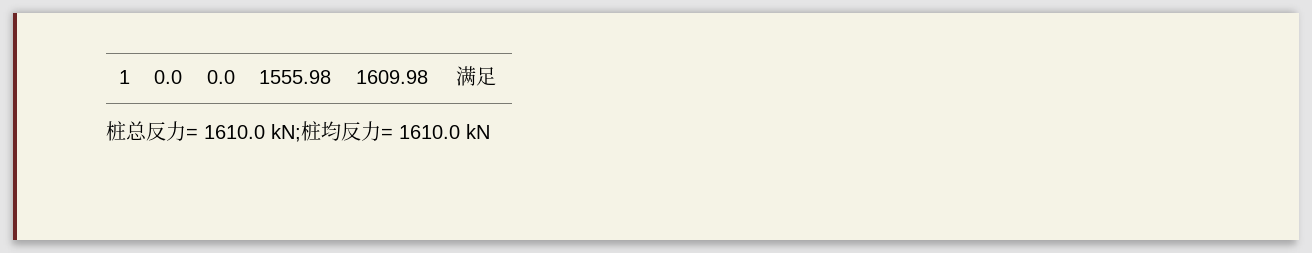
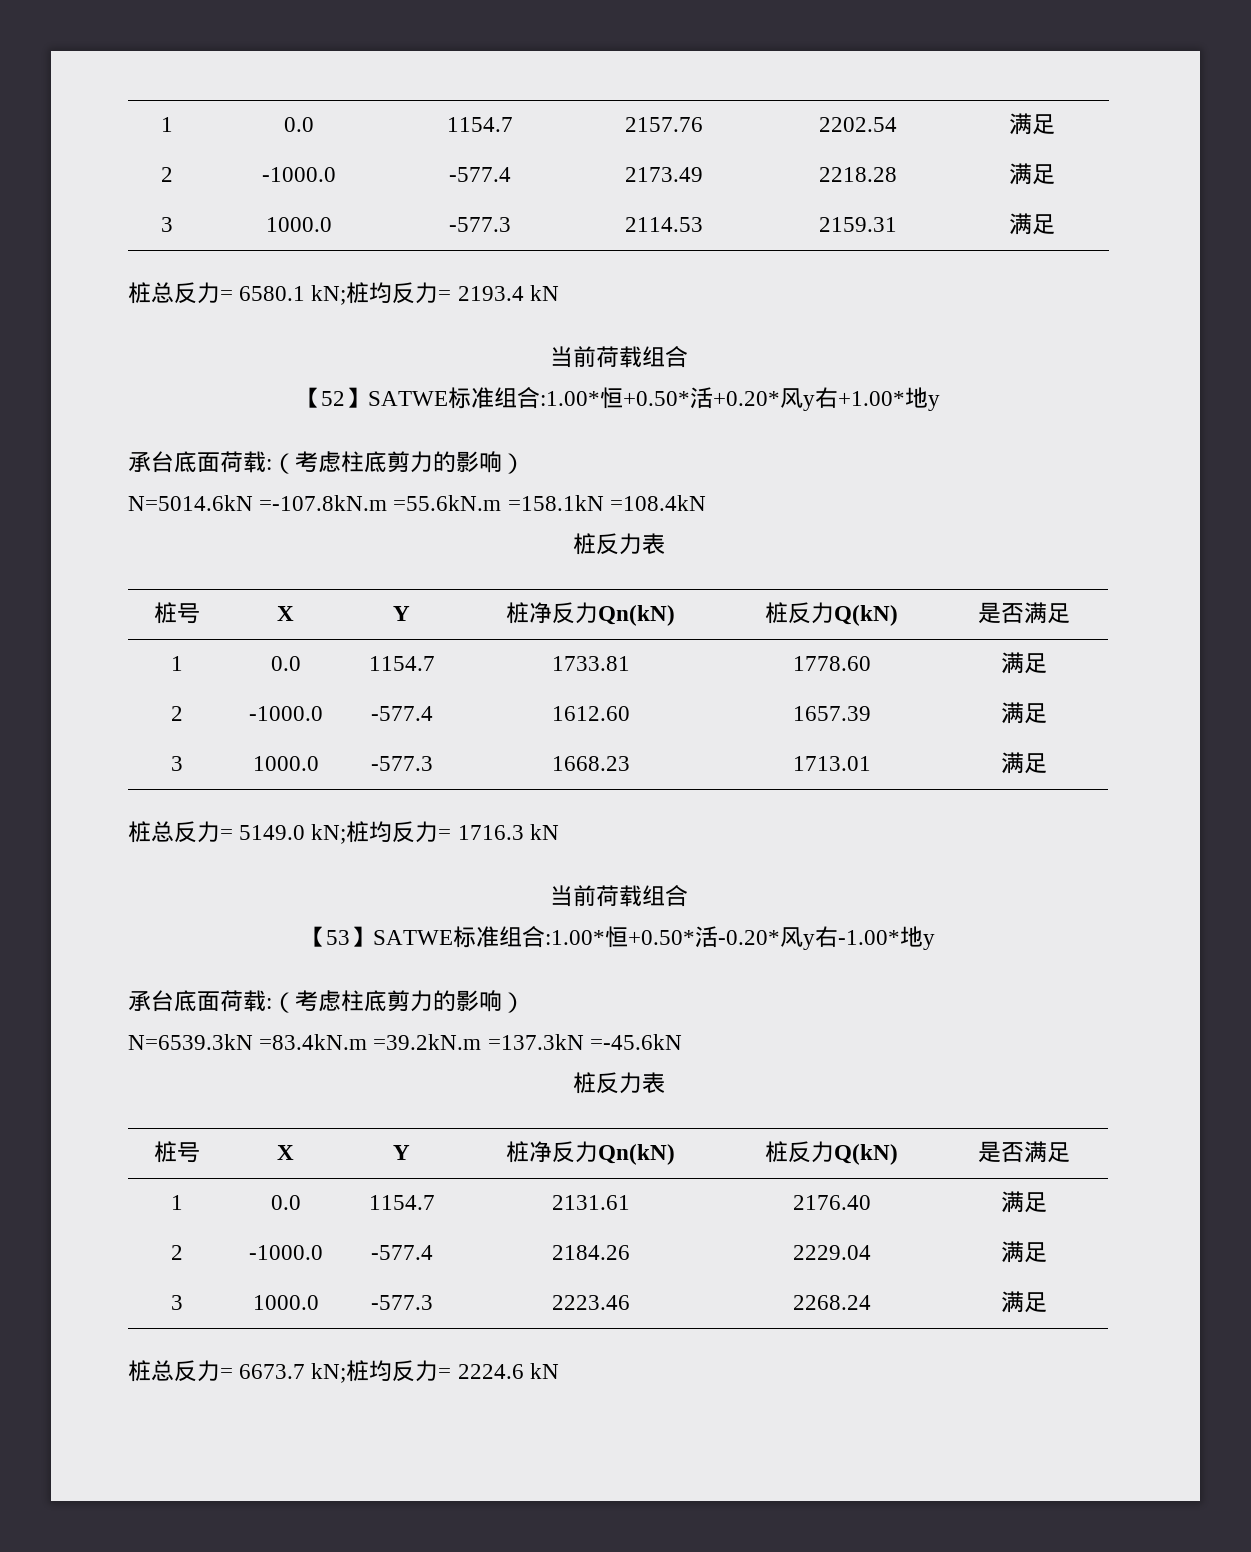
- 1 | 0.0 | 0.0 | 1555.98 | 1609.98 | 满足
- 桩总反力= 1610.0 kN;桩均反力= 1610.0 kN
+ 1 | 0.0 | 1154.7 | 2157.76 | 2202.54 | 满足
+ 2 | -1000.0 | -577.4 | 2173.49 | 2218.28 | 满足
+ 3 | 1000.0 | -577.3 | 2114.53 | 2159.31 | 满足
+ 桩总反力= 6580.1 kN;桩均反力= 2193.4 kN
+ 当前荷载组合
+ 【52】SATWE标准组合:1.00*恒+0.50*活+0.20*风y右+1.00*地y
+ 承台底面荷载:（考虑柱底剪力的影响）
+ N=5014.6kN =-107.8kN.m =55.6kN.m =158.1kN =108.4kN
+ 桩反力表
+ 桩号 | X | Y | 桩净反力Qn(kN) | 桩反力Q(kN) | 是否满足
+ 1 | 0.0 | 1154.7 | 1733.81 | 1778.60 | 满足
+ 2 | -1000.0 | -577.4 | 1612.60 | 1657.39 | 满足
+ 3 | 1000.0 | -577.3 | 1668.23 | 1713.01 | 满足
+ 桩总反力= 5149.0 kN;桩均反力= 1716.3 kN
+ 当前荷载组合
+ 【53】SATWE标准组合:1.00*恒+0.50*活-0.20*风y右-1.00*地y
+ 承台底面荷载:（考虑柱底剪力的影响）
+ N=6539.3kN =83.4kN.m =39.2kN.m =137.3kN =-45.6kN
+ 桩反力表
+ 桩号 | X | Y | 桩净反力Qn(kN) | 桩反力Q(kN) | 是否满足
+ 1 | 0.0 | 1154.7 | 2131.61 | 2176.40 | 满足
+ 2 | -1000.0 | -577.4 | 2184.26 | 2229.04 | 满足
+ 3 | 1000.0 | -577.3 | 2223.46 | 2268.24 | 满足
+ 桩总反力= 6673.7 kN;桩均反力= 2224.6 kN

